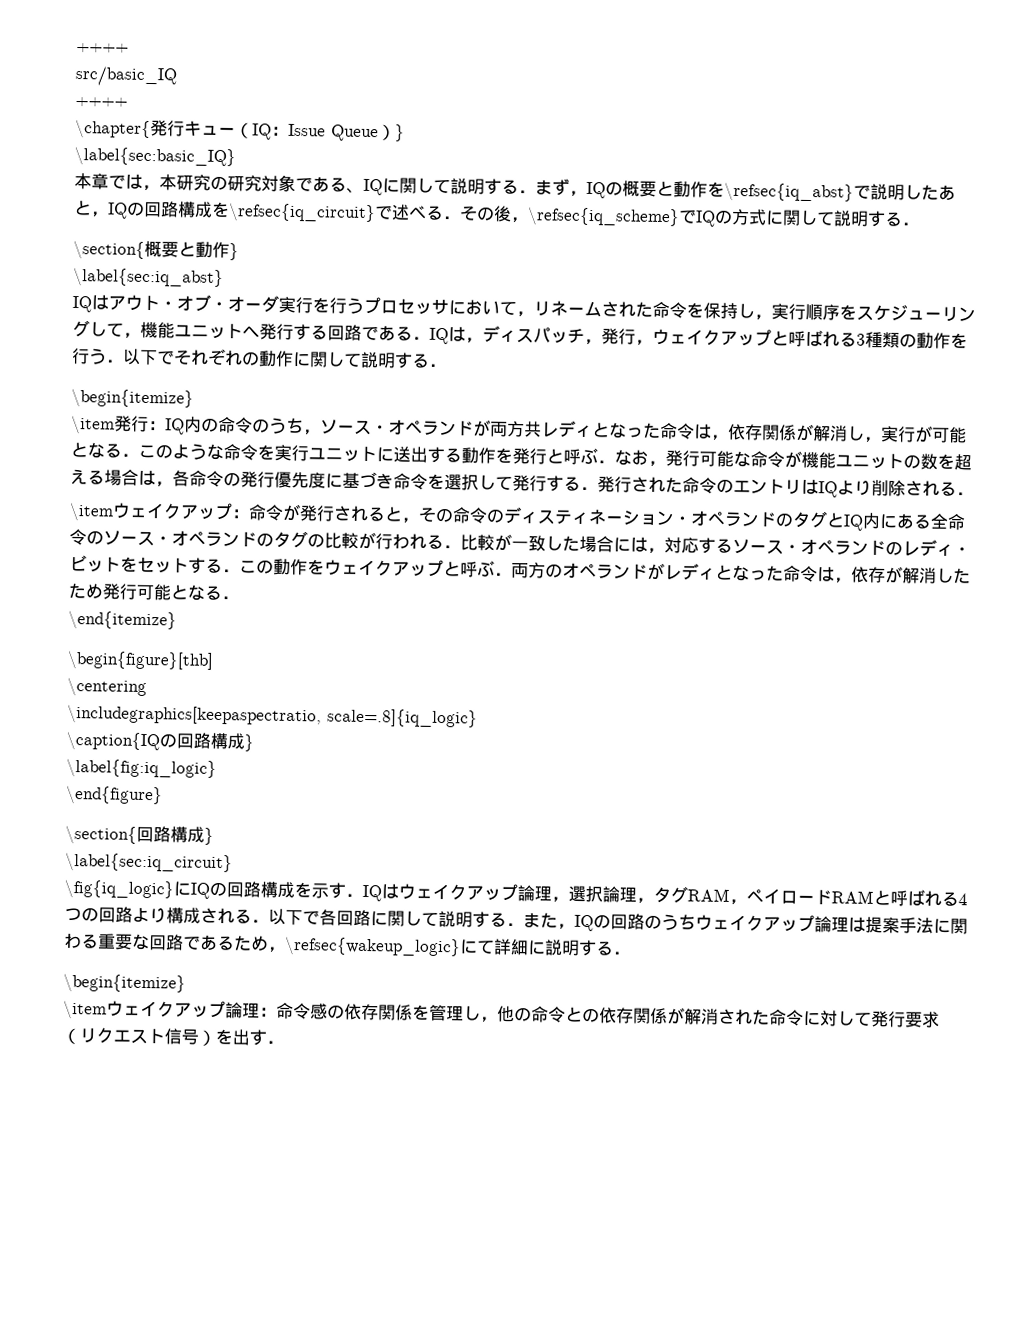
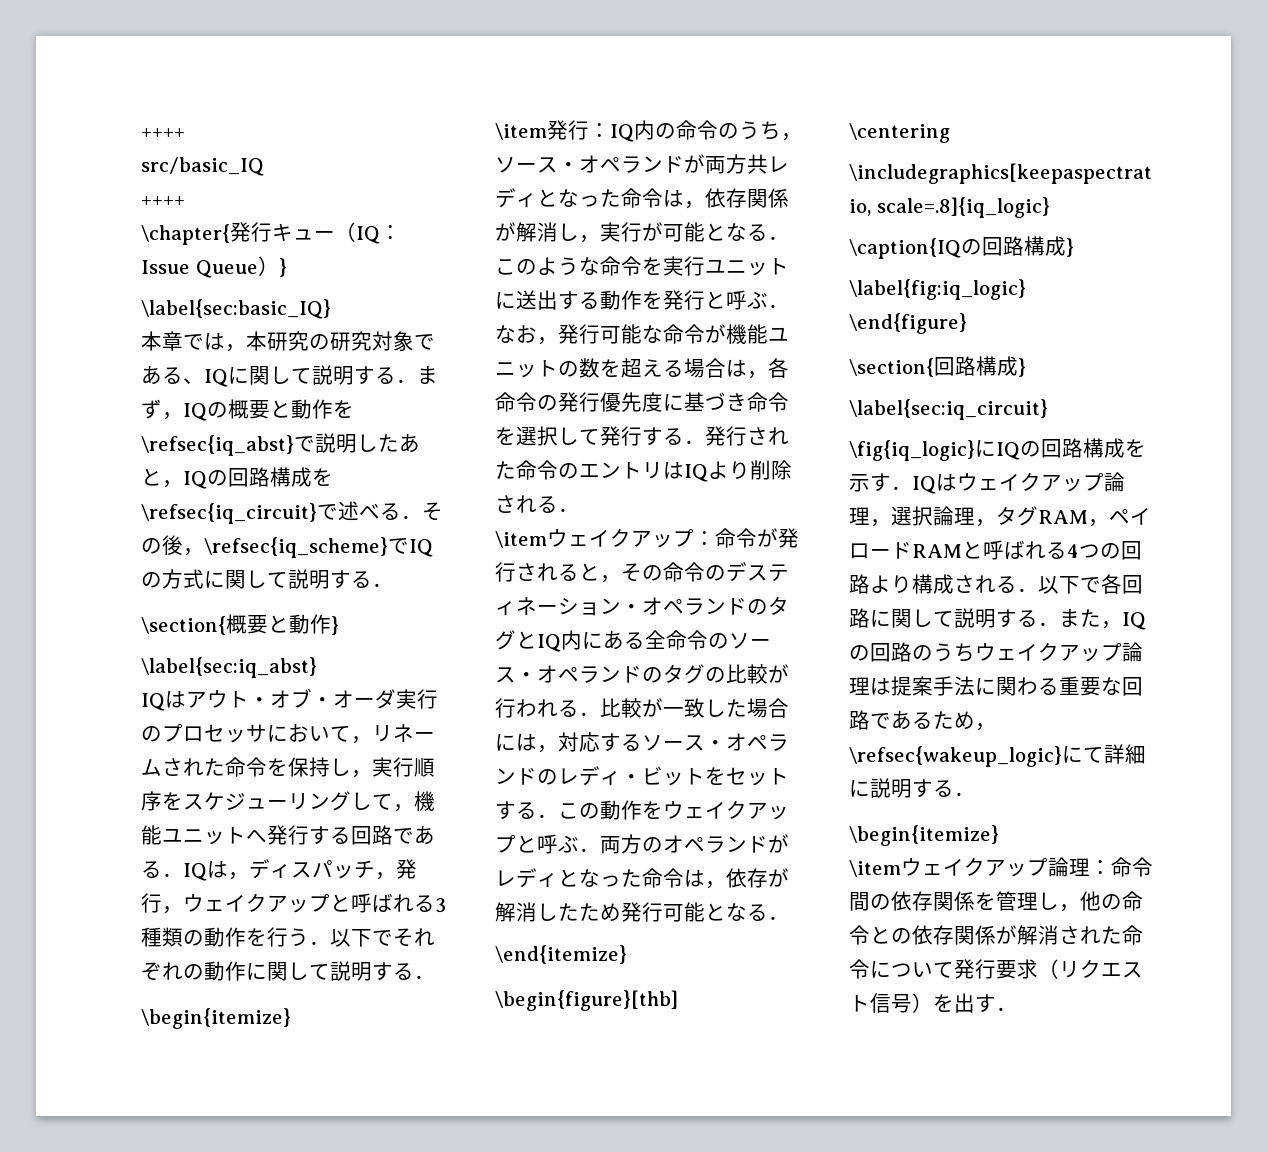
- IQはアウト・オブ・オーダ実行を行うプロセッサにおいて，リネームされた命令を保持し，実行順序をスケジューリングして，機能ユニットへ発行する回路である．IQは，ディスパッチ，発行，ウェイクアップと呼ばれる3種類の動作を行う．以下でそれぞれの動作に関して説明する．
+ IQはアウト・オブ・オーダ実行のプロセッサにおいて，リネームされた命令を保持し，実行順序をスケジューリングして，機能ユニットへ発行する回路である．IQは，ディスパッチ，発行，ウェイクアップと呼ばれる3種類の動作を行う．以下でそれぞれの動作に関して説明する．
- 命令が発行されると，その命令のディスティネーション・オペランドのタグとIQ内にある全命令のソース・オペランドのタグの比較が行われる．比較が一致した場合には，対応するソース・オペランドのレディ・ビットをセットする．この動作をウェイクアップと呼ぶ．両方のオペランドがレディとなった命令は，依存が解消したため発行可能となる．
+ 命令が発行されると，その命令のデスティネーション・オペランドのタグとIQ内にある全命令のソース・オペランドのタグの比較が行われる．比較が一致した場合には，対応するソース・オペランドのレディ・ビットをセットする．この動作をウェイクアップと呼ぶ．両方のオペランドがレディとなった命令は，依存が解消したため発行可能となる．
- \itemウェイクアップ論理：命令感の依存関係を管理し，他の命令との依存関係が解消された命令に対して発行要求（リクエスト信号）を出す．
+ \itemウェイクアップ論理：命令間の依存関係を管理し，他の命令との依存関係が解消された命令について発行要求（リクエスト信号）を出す．

